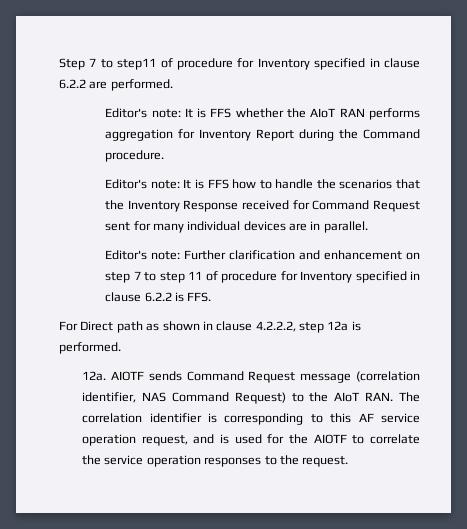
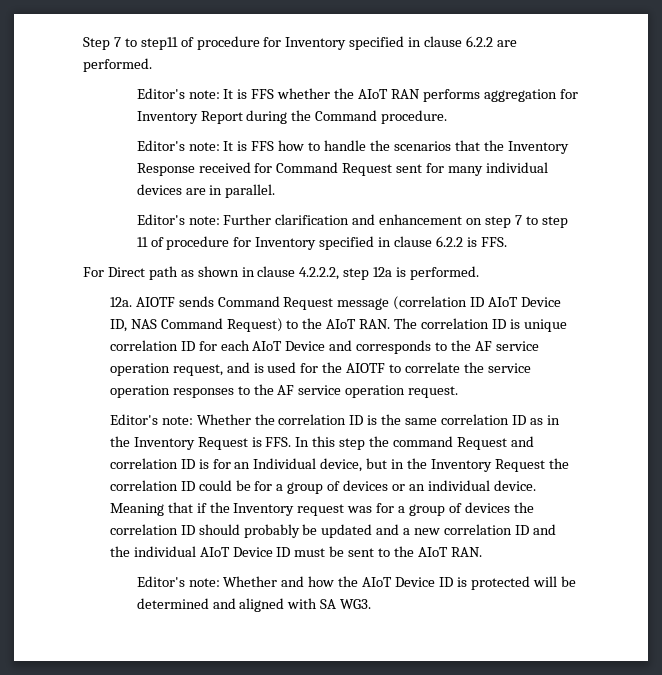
- AIOTF sends Command Request message (correlation identifier, NAS Command Request) to the AIoT RAN. The correlation identifier is corresponding to this AF service operation request, and is used for the AIOTF to correlate the service operation responses to the request.
+ AIOTF sends Command Request message (correlation ID AIoT Device ID, NAS Command Request) to the AIoT RAN. The correlation ID is unique correlation ID for each AIoT Device and corresponds to the AF service operation request, and is used for the AIOTF to correlate the service operation responses to the AF service operation request.
+ Editor's note: Whether the correlation ID is the same correlation ID as in the Inventory Request is FFS. In this step the command Request and correlation ID is for an Individual device, but in the Inventory Request the correlation ID could be for a group of devices or an individual device. Meaning that if the Inventory request was for a group of devices the correlation ID should probably be updated and a new correlation ID and the individual AIoT Device ID must be sent to the AIoT RAN.
+ Editor's note: Whether and how the AIoT Device ID is protected will be determined and aligned with SA WG3.

